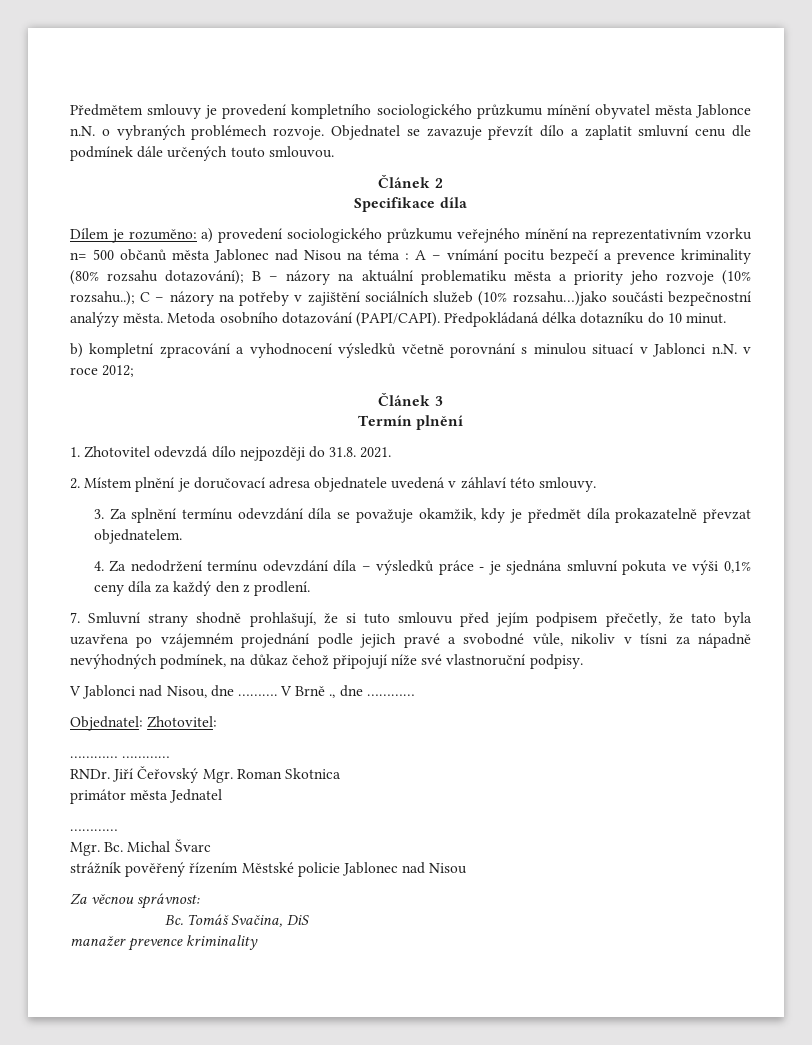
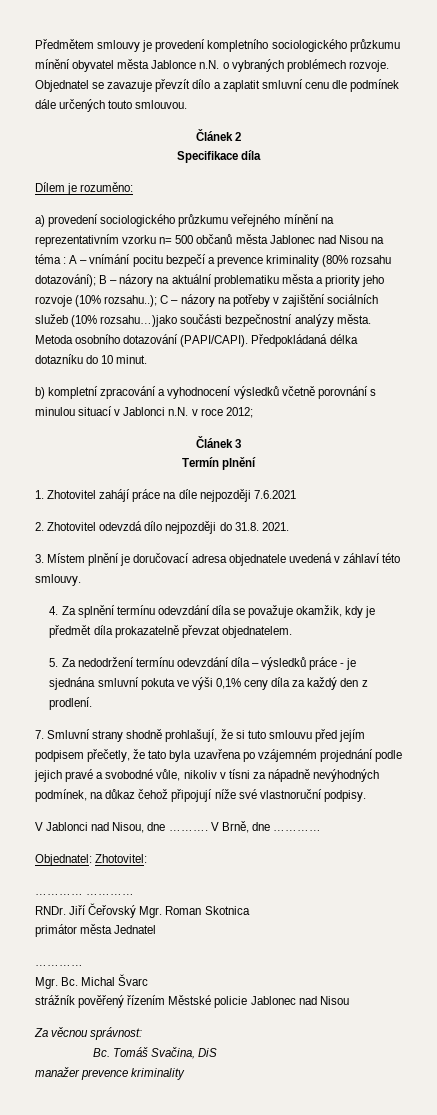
- Dílem je rozuměno: a) provedení sociologického průzkumu veřejného mínění na reprezentativním vzorku n= 500 občanů města Jablonec nad Nisou na téma :
+ Dílem je rozuměno:
+ a) provedení sociologického průzkumu veřejného mínění na reprezentativním vzorku n= 500 občanů města Jablonec nad Nisou na téma :
- 1. Zhotovitel odevzdá dílo nejpozději do 31.8. 2021.
+ 1. Zhotovitel zahájí práce na díle nejpozději 7.6.2021
+ 2. Zhotovitel odevzdá dílo nejpozději do 31.8. 2021.
- 2. Místem plnění je doručovací adresa objednatele uvedená v záhlaví této smlouvy.
+ 3. Místem plnění je doručovací adresa objednatele uvedená v záhlaví této smlouvy.
- 3. Za splnění termínu odevzdání díla se považuje okamžik, kdy je předmět díla prokazatelně převzat objednatelem.
+ 4. Za splnění termínu odevzdání díla se považuje okamžik, kdy je předmět díla prokazatelně převzat objednatelem.
- 4. Za nedodržení termínu odevzdání díla – výsledků práce - je sjednána smluvní pokuta ve výši 0,1% ceny díla za každý den z prodlení.
+ 5. Za nedodržení termínu odevzdání díla – výsledků práce - je sjednána smluvní pokuta ve výši 0,1% ceny díla za každý den z prodlení.
- V Brně ., dne …………
+ V Brně, dne …………

